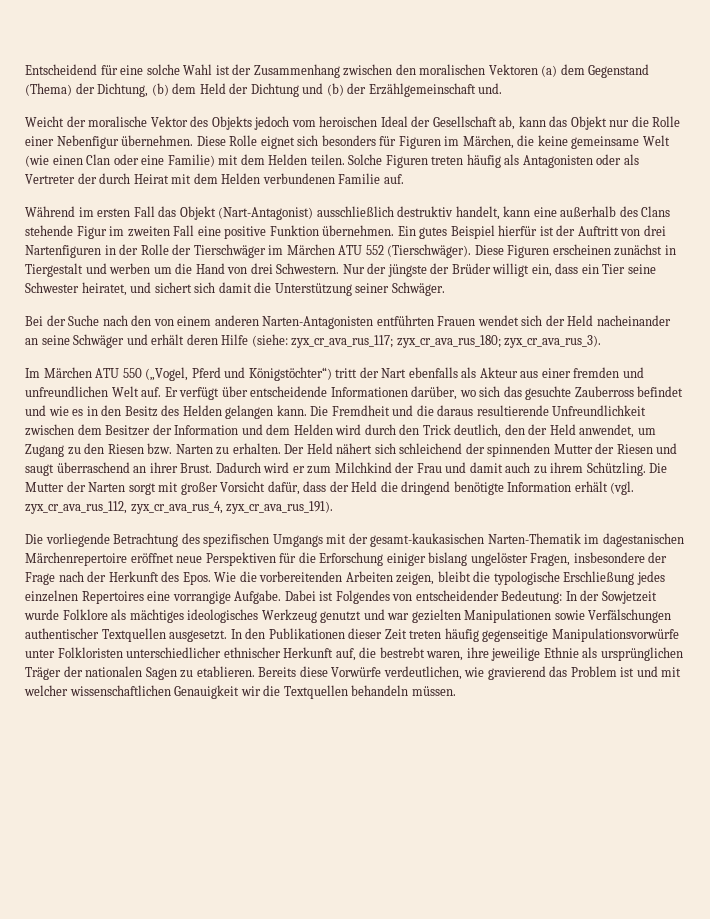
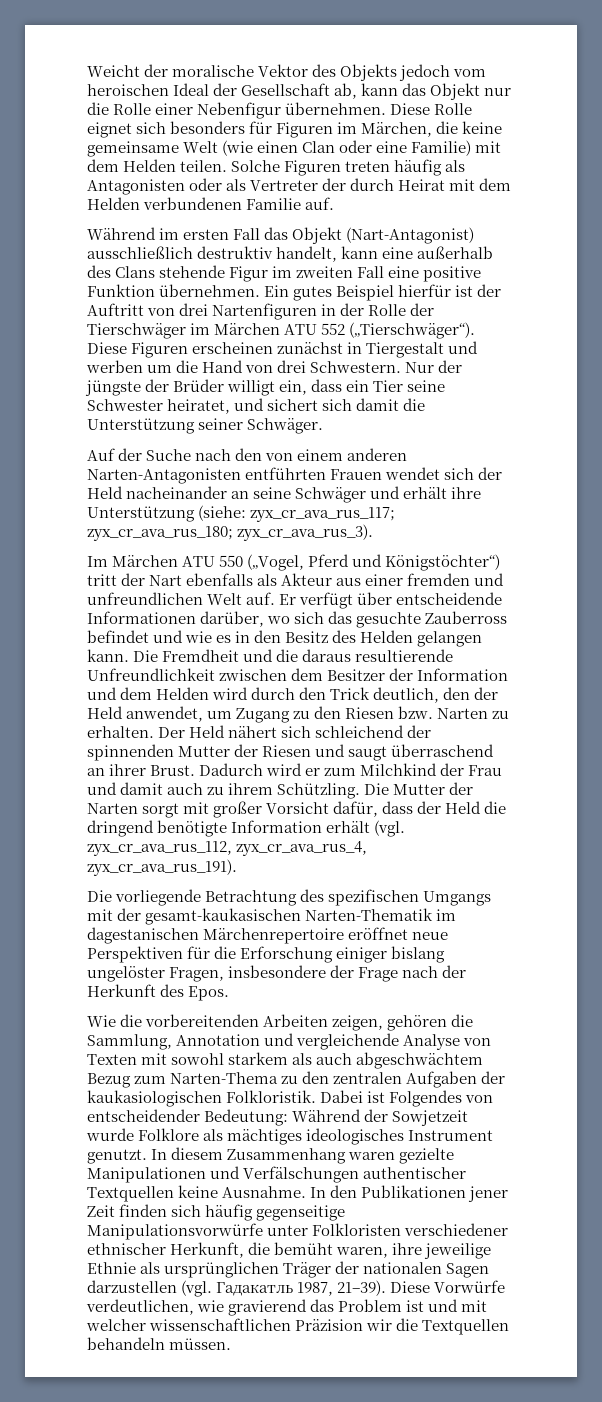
- Entscheidend für eine solche Wahl ist der Zusammenhang zwischen den moralischen Vektoren (a) dem Gegenstand (Thema) der Dichtung, (b) dem Held der Dichtung und (b) der Erzählgemeinschaft und.
- Ein gutes Beispiel hierfür ist der Auftritt von drei Nartenfiguren in der Rolle der Tierschwäger im Märchen ATU 552 (Tierschwäger).
+ Ein gutes Beispiel hierfür ist der Auftritt von drei Nartenfiguren in der Rolle der Tierschwäger im Märchen ATU 552 („Tierschwäger“).
- Bei der Suche nach den von einem anderen Narten-Antagonisten entführten Frauen wendet sich der Held nacheinander an seine Schwäger und erhält deren Hilfe (siehe: zyx_cr_ava_rus_117; zyx_cr_ava_rus_180; zyx_cr_ava_rus_3).
+ Auf der Suche nach den von einem anderen Narten-Antagonisten entführten Frauen wendet sich der Held nacheinander an seine Schwäger und erhält ihre Unterstützung (siehe: zyx_cr_ava_rus_117; zyx_cr_ava_rus_180; zyx_cr_ava_rus_3).
- Die vorliegende Betrachtung des spezifischen Umgangs mit der gesamt-kaukasischen Narten-Thematik im dagestanischen Märchenrepertoire eröffnet neue Perspektiven für die Erforschung einiger bislang ungelöster Fragen, insbesondere der Frage nach der Herkunft des Epos. Wie die vorbereitenden Arbeiten zeigen, bleibt die typologische Erschließung jedes einzelnen Repertoires eine vorrangige Aufgabe.
+ Die vorliegende Betrachtung des spezifischen Umgangs mit der gesamt-kaukasischen Narten-Thematik im dagestanischen Märchenrepertoire eröffnet neue Perspektiven für die Erforschung einiger bislang ungelöster Fragen, insbesondere der Frage nach der Herkunft des Epos.
+ Wie die vorbereitenden Arbeiten zeigen, gehören die Sammlung, Annotation und vergleichende Analyse von Texten mit sowohl starkem als auch abgeschwächtem Bezug zum Narten-Thema zu den zentralen Aufgaben der kaukasiologischen Folkloristik.
- Dabei ist Folgendes von entscheidender Bedeutung: In der Sowjetzeit wurde Folklore als mächtiges ideologisches Werkzeug genutzt und war gezielten Manipulationen sowie Verfälschungen authentischer Textquellen ausgesetzt.
+ Dabei ist Folgendes von entscheidender Bedeutung: Während der Sowjetzeit wurde Folklore als mächtiges ideologisches Instrument genutzt. In diesem Zusammenhang waren gezielte Manipulationen und Verfälschungen authentischer Textquellen keine Ausnahme.
- In den Publikationen dieser Zeit treten häufig gegenseitige Manipulationsvorwürfe unter Folkloristen unterschiedlicher ethnischer Herkunft auf, die bestrebt waren, ihre jeweilige Ethnie als ursprünglichen Träger der nationalen Sagen zu etablieren. Bereits diese Vorwürfe verdeutlichen, wie gravierend das Problem ist und mit welcher wissenschaftlichen Genauigkeit wir die Textquellen behandeln müssen.
+ In den Publikationen jener Zeit finden sich häufig gegenseitige Manipulationsvorwürfe unter Folkloristen verschiedener ethnischer Herkunft, die bemüht waren, ihre jeweilige Ethnie als ursprünglichen Träger der nationalen Sagen darzustellen (vgl. Гадакатль 1987, 21–39). Diese Vorwürfe verdeutlichen, wie gravierend das Problem ist und mit welcher wissenschaftlichen Präzision wir die Textquellen behandeln müssen.

